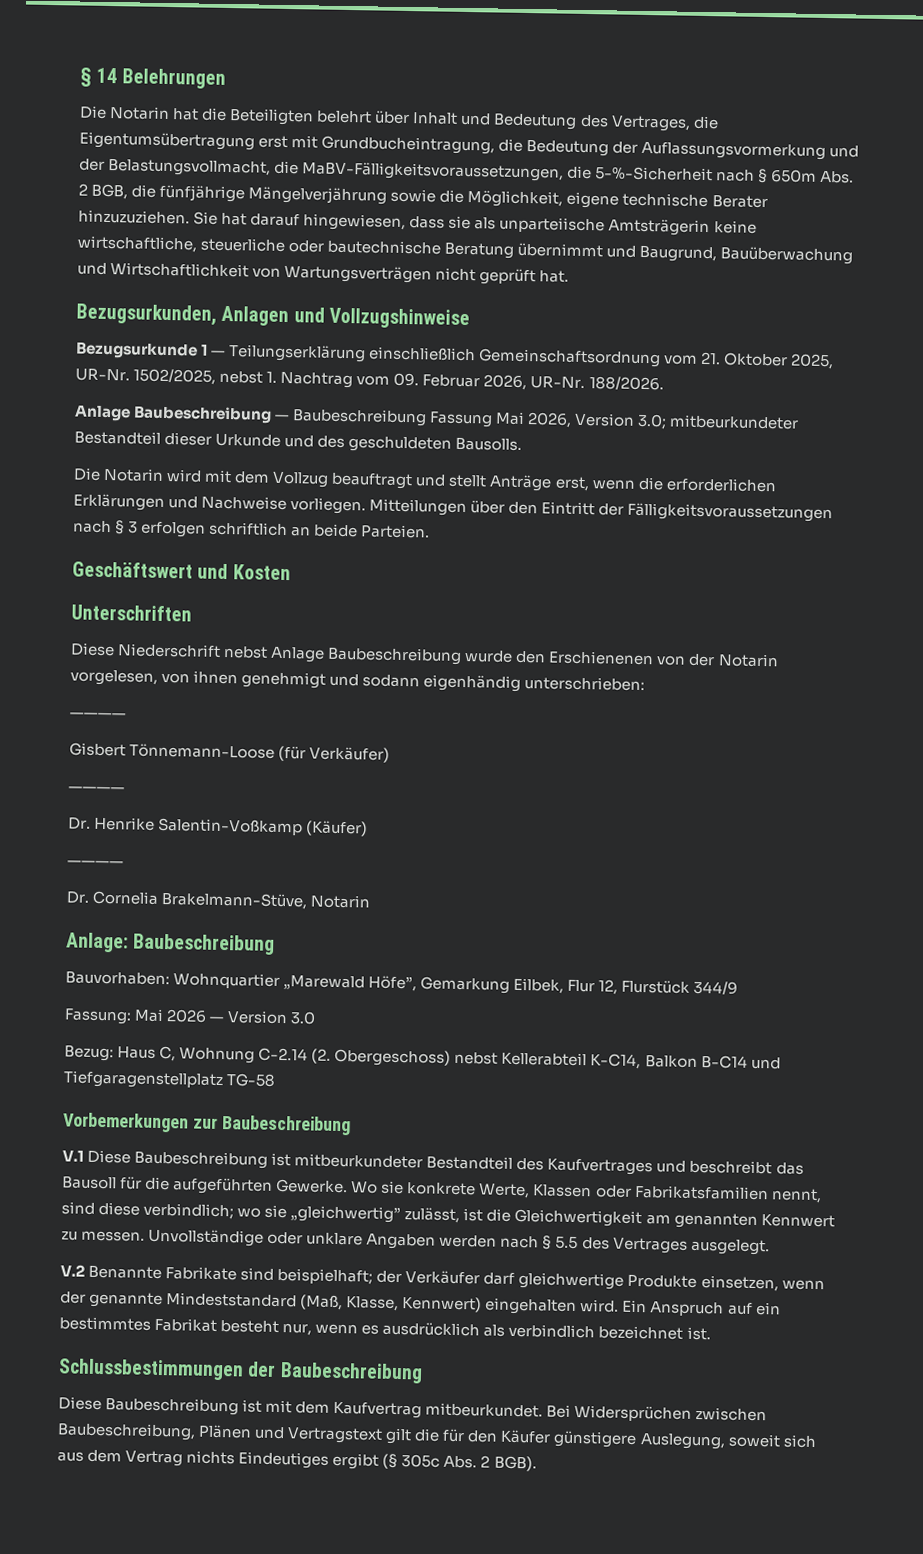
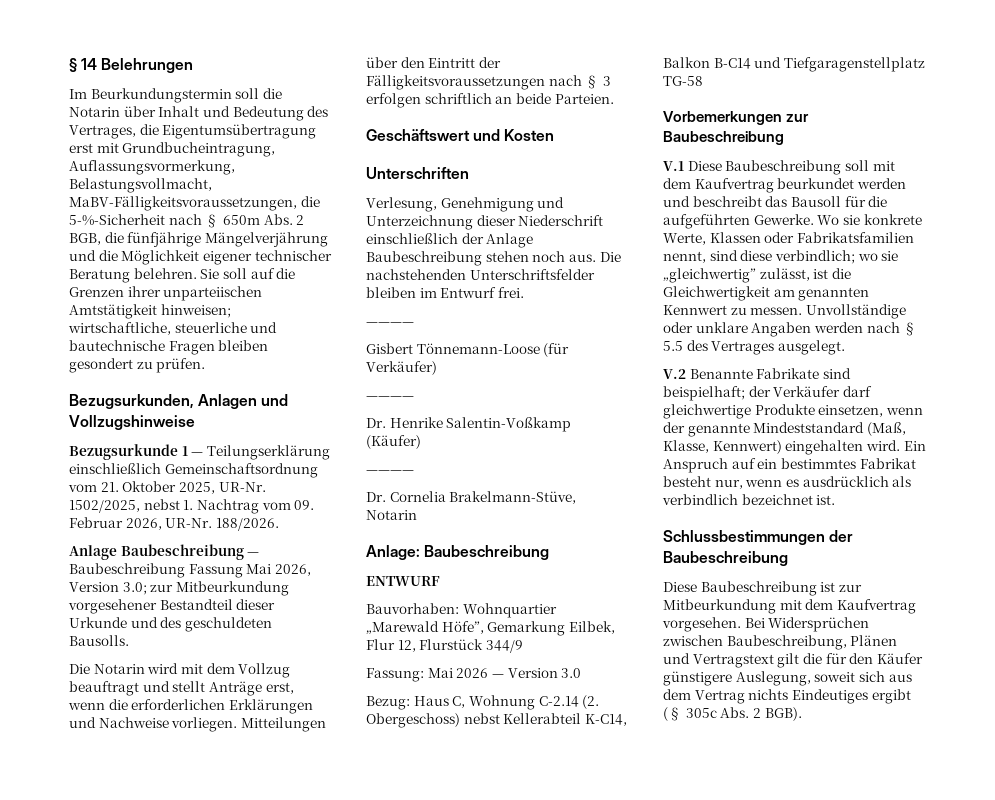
- Die Notarin hat die Beteiligten belehrt über Inhalt und Bedeutung des Vertrages, die Eigentumsübertragung erst mit Grundbucheintragung, die Bedeutung der Auflassungsvormerkung und der Belastungsvollmacht, die MaBV-Fälligkeitsvoraussetzungen, die 5-%-Sicherheit nach § 650m Abs. 2 BGB, die fünfjährige Mängelverjährung sowie die Möglichkeit, eigene technische Berater hinzuzuziehen. Sie hat darauf hingewiesen, dass sie als unparteiische Amtsträgerin keine wirtschaftliche, steuerliche oder bautechnische Beratung übernimmt und Baugrund, Bauüberwachung und Wirtschaftlichkeit von Wartungsverträgen nicht geprüft hat.
+ Im Beurkundungstermin soll die Notarin über Inhalt und Bedeutung des Vertrages, die Eigentumsübertragung erst mit Grundbucheintragung, Auflassungsvormerkung, Belastungsvollmacht, MaBV-Fälligkeitsvoraussetzungen, die 5-%-Sicherheit nach § 650m Abs. 2 BGB, die fünfjährige Mängelverjährung und die Möglichkeit eigener technischer Beratung belehren. Sie soll auf die Grenzen ihrer unparteiischen Amtstätigkeit hinweisen; wirtschaftliche, steuerliche und bautechnische Fragen bleiben gesondert zu prüfen.
- Anlage Baubeschreibung — Baubeschreibung Fassung Mai 2026, Version 3.0; mitbeurkundeter Bestandteil dieser Urkunde und des geschuldeten Bausolls.
+ Anlage Baubeschreibung — Baubeschreibung Fassung Mai 2026, Version 3.0; zur Mitbeurkundung vorgesehener Bestandteil dieser Urkunde und des geschuldeten Bausolls.
- Diese Niederschrift nebst Anlage Baubeschreibung wurde den Erschienenen von der Notarin vorgelesen, von ihnen genehmigt und sodann eigenhändig unterschrieben:
+ Verlesung, Genehmigung und Unterzeichnung dieser Niederschrift einschließlich der Anlage Baubeschreibung stehen noch aus. Die nachstehenden Unterschriftsfelder bleiben im Entwurf frei.
+ ENTWURF
- V.1 Diese Baubeschreibung ist mitbeurkundeter Bestandteil des Kaufvertrages und beschreibt das Bausoll für die aufgeführten Gewerke.
+ V.1 Diese Baubeschreibung soll mit dem Kaufvertrag beurkundet werden und beschreibt das Bausoll für die aufgeführten Gewerke.
- Diese Baubeschreibung ist mit dem Kaufvertrag mitbeurkundet.
+ Diese Baubeschreibung ist zur Mitbeurkundung mit dem Kaufvertrag vorgesehen.

